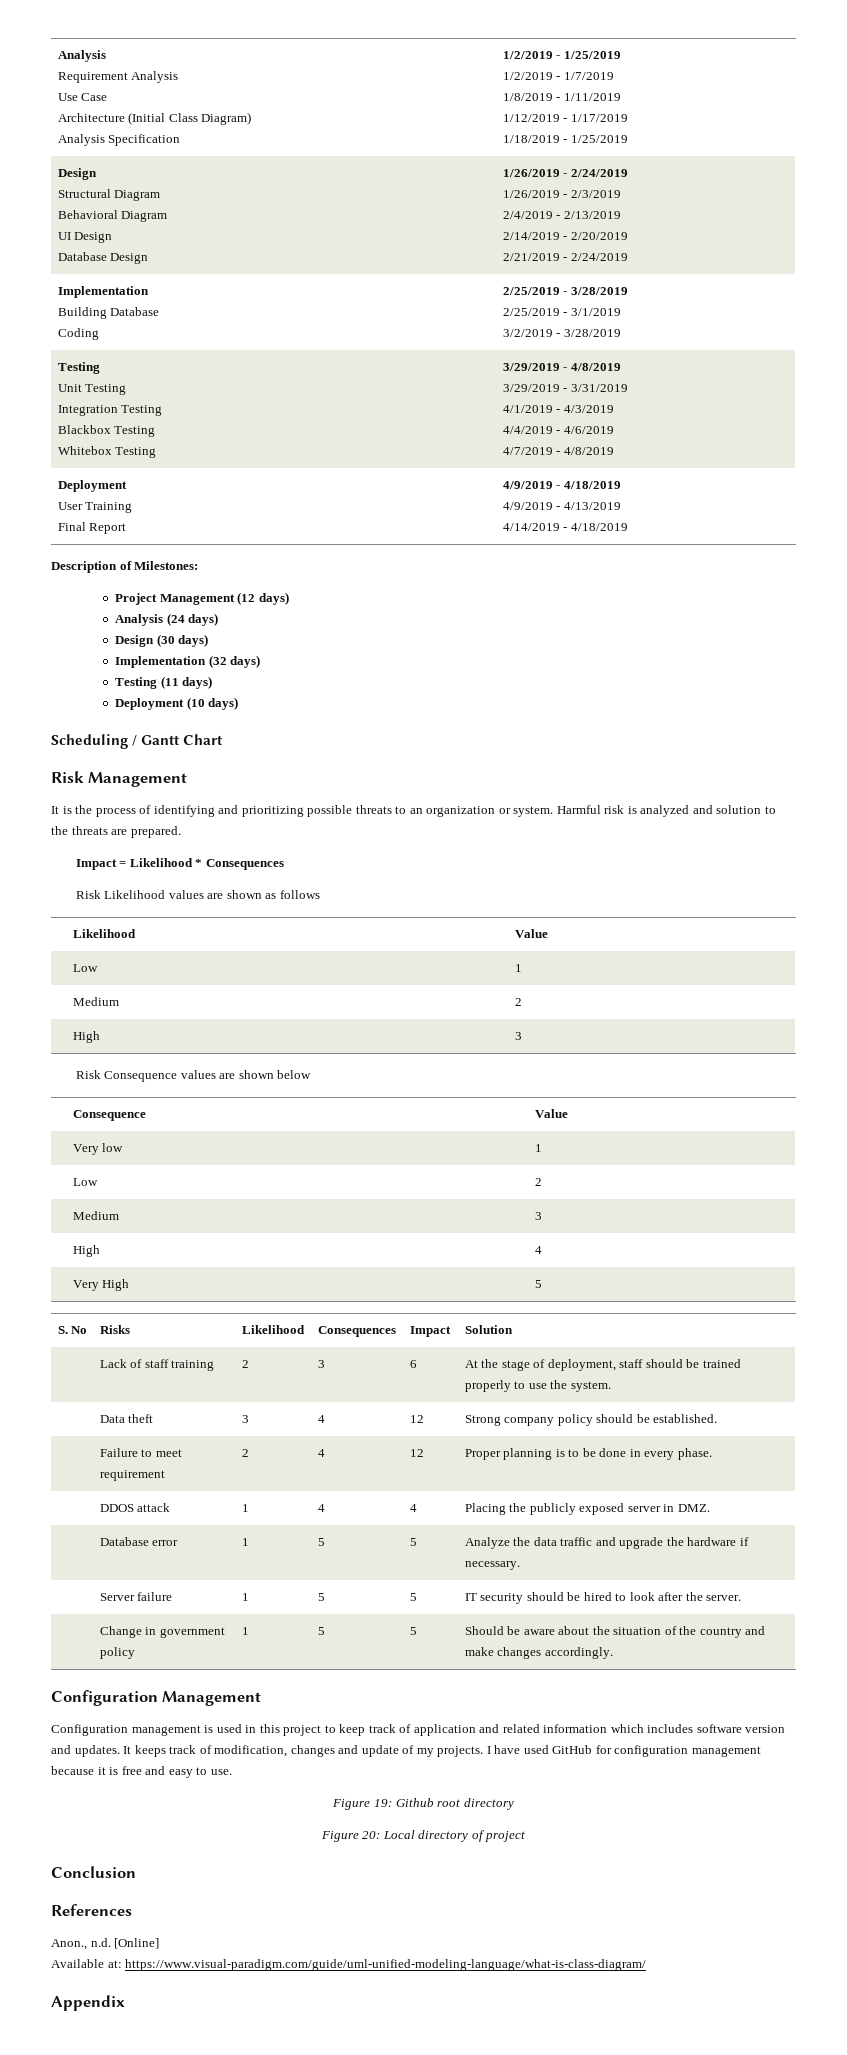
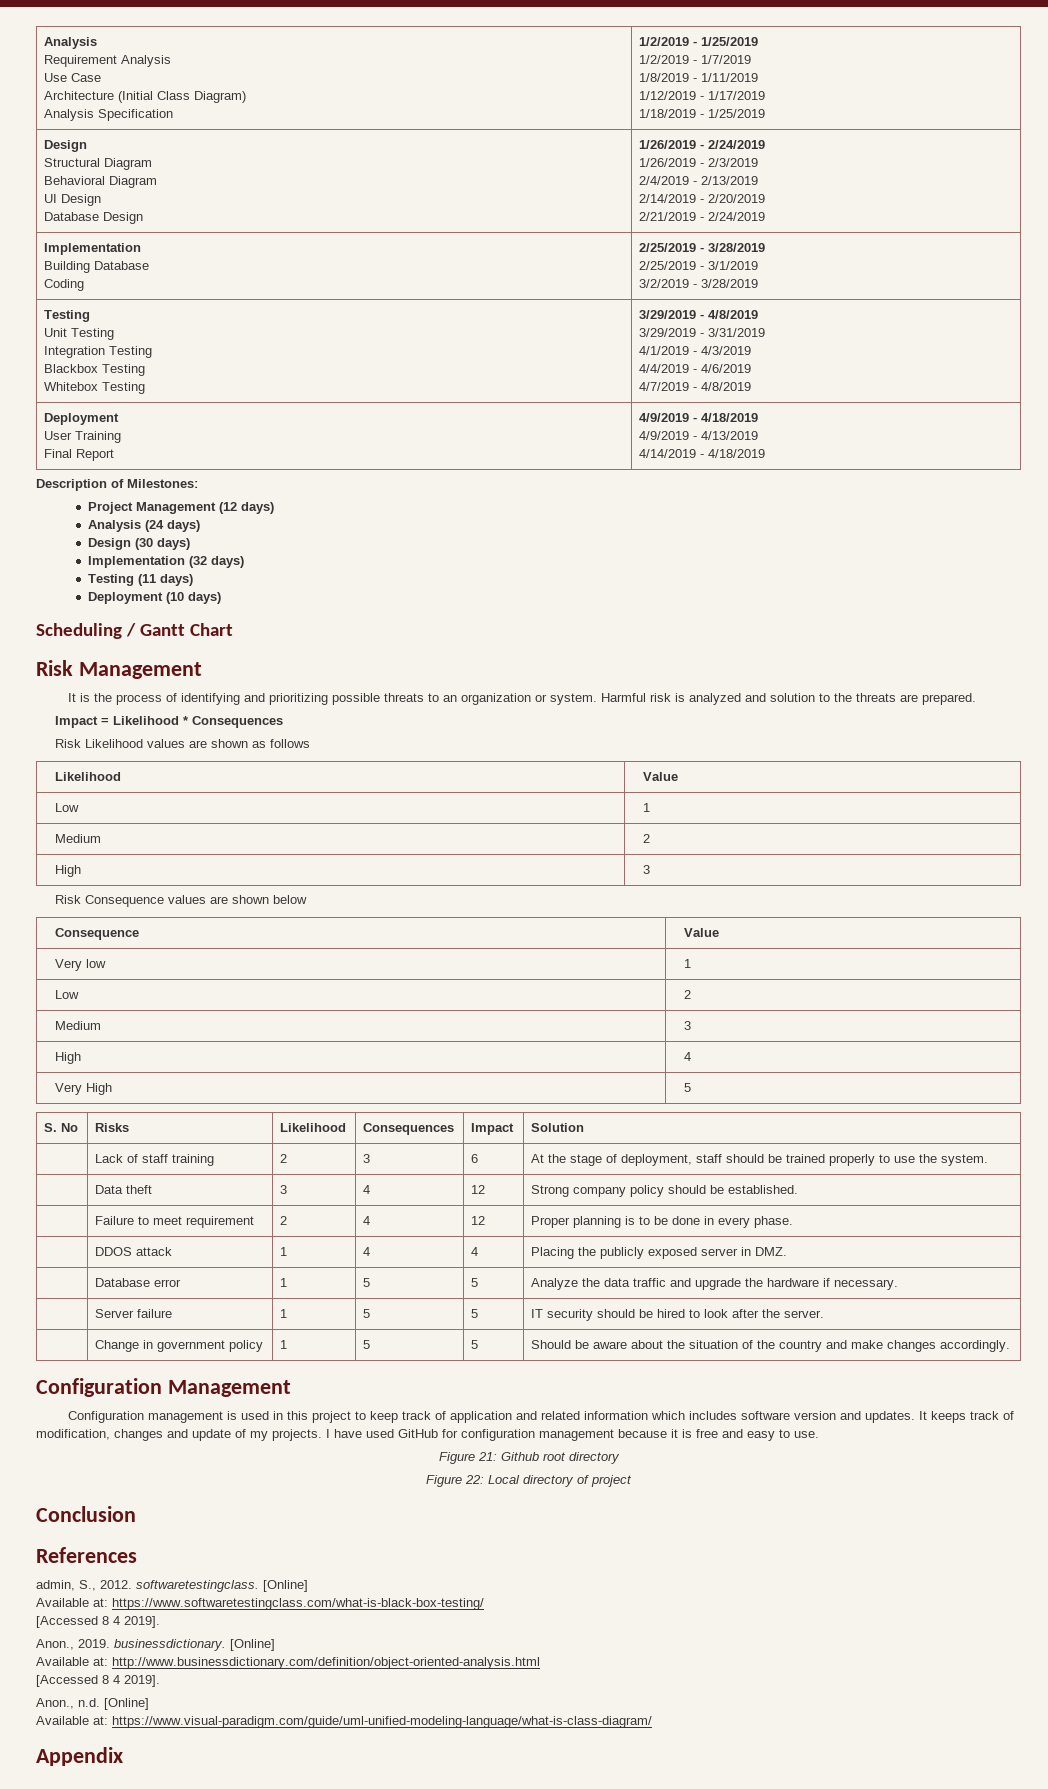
- Figure 19: Github root directory
+ Figure 21: Github root directory
- Figure 20: Local directory of project
+ Figure 22: Local directory of project
+ admin, S., 2012. softwaretestingclass. [Online]
+ Available at: https://www.softwaretestingclass.com/what-is-black-box-testing/
+ [Accessed 8 4 2019].
+ Anon., 2019. businessdictionary. [Online]
+ Available at: http://www.businessdictionary.com/definition/object-oriented-analysis.html
+ [Accessed 8 4 2019].

